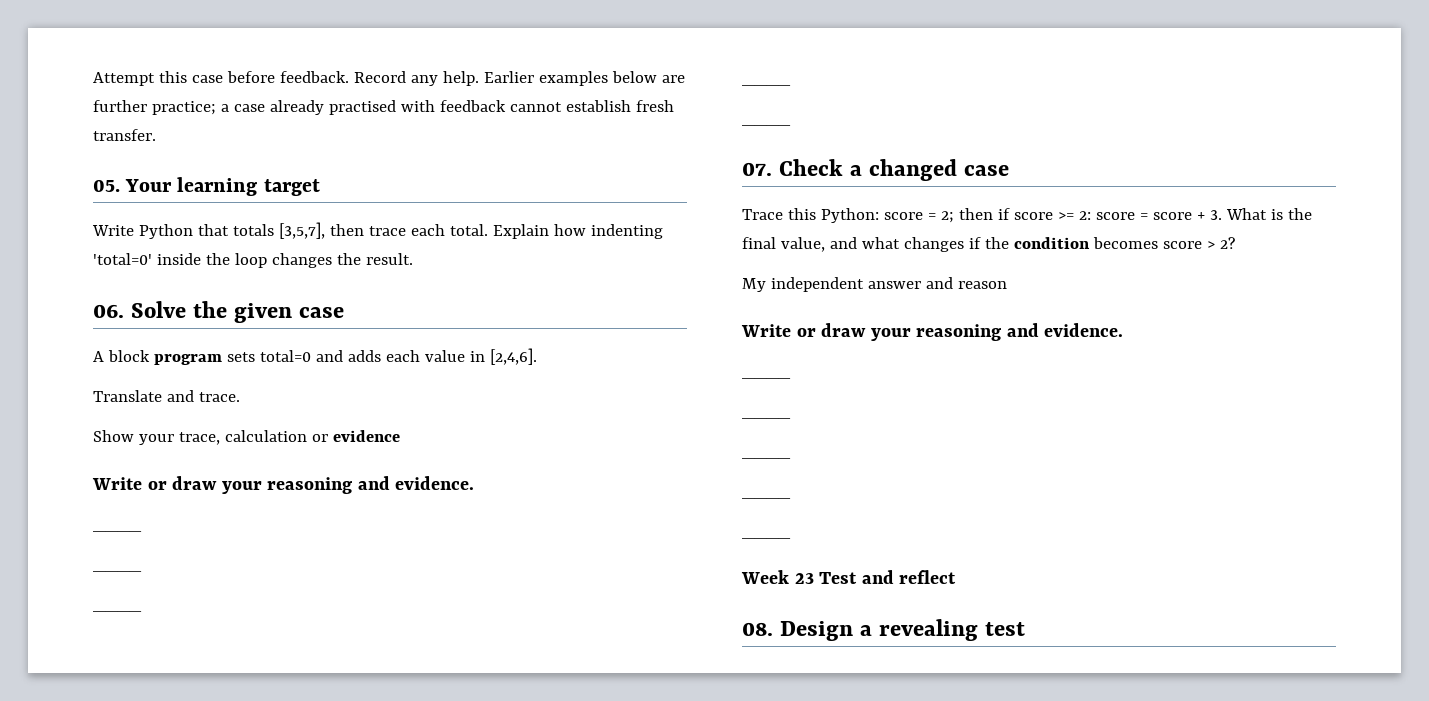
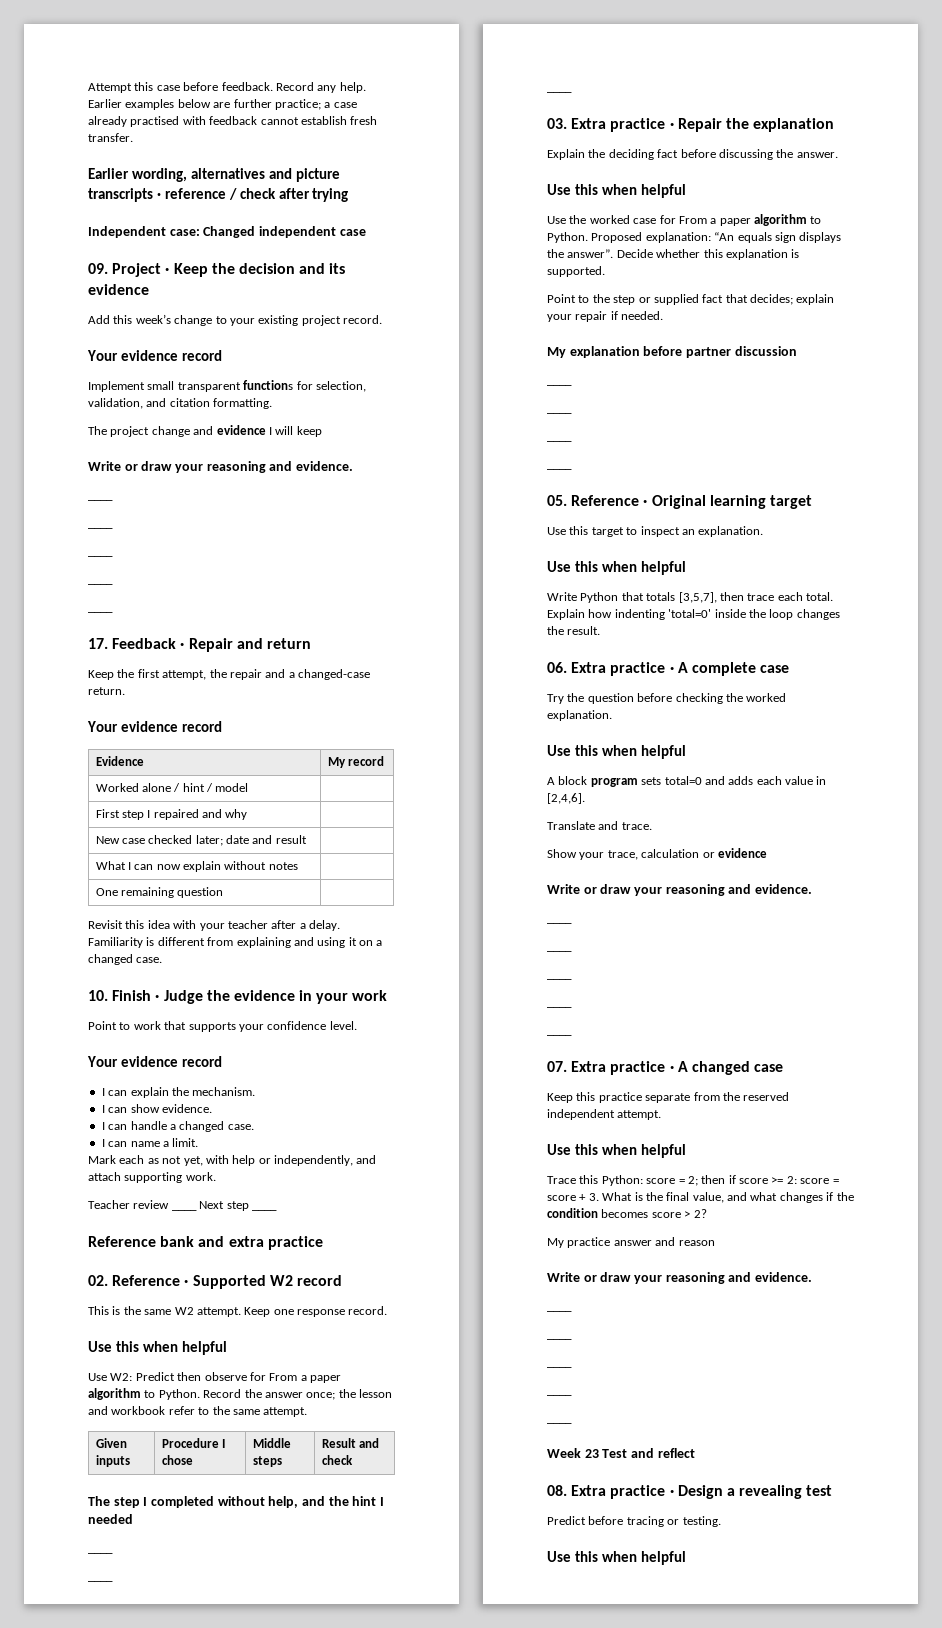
- 05. Your learning target
+ Earlier wording, alternatives and picture transcripts · reference / check after trying
+ Independent case: Changed independent case
+ 09. Project · Keep the decision and its evidence
+ Add this week’s change to your existing project record.
+ Your evidence record
+ Implement small transparent functions for selection, validation, and citation formatting.
+ The project change and evidence I will keep
+ Write or draw your reasoning and evidence.
+ ____
+ ____
+ ____
+ ____
+ ____
+ 17. Feedback · Repair and return
+ Keep the first attempt, the repair and a changed-case return.
+ Your evidence record
+ Evidence | My record
+ Worked alone / hint / model |
+ First step I repaired and why |
+ New case checked later; date and result |
+ What I can now explain without notes |
+ One remaining question |
+ Revisit this idea with your teacher after a delay. Familiarity is different from explaining and using it on a changed case.
+ 10. Finish · Judge the evidence in your work
+ Point to work that supports your confidence level.
+ Your evidence record
+ I can explain the mechanism.
+ I can show evidence.
+ I can handle a changed case.
+ I can name a limit.
+ Mark each as not yet, with help or independently, and attach supporting work.
+ Teacher review ____ Next step ____
+ Reference bank and extra practice
+ 02. Reference · Supported W2 record
+ This is the same W2 attempt. Keep one response record.
+ Use this when helpful
+ Use W2: Predict then observe for From a paper algorithm to Python. Record the answer once; the lesson and workbook refer to the same attempt.
+ Given inputs | Procedure I chose | Middle steps | Result and check
+ The step I completed without help, and the hint I needed
+ ____
+ ____
+ ____
+ 03. Extra practice · Repair the explanation
+ Explain the deciding fact before discussing the answer.
+ Use this when helpful
+ Use the worked case for From a paper algorithm to Python. Proposed explanation: “An equals sign displays the answer”. Decide whether this explanation is supported.
+ Point to the step or supplied fact that decides; explain your repair if needed.
+ My explanation before partner discussion
+ ____
+ ____
+ ____
+ ____
+ 05. Reference · Original learning target
+ Use this target to inspect an explanation.
+ Use this when helpful
- 06. Solve the given case
+ 06. Extra practice · A complete case
+ Try the question before checking the worked explanation.
+ Use this when helpful
- 07. Check a changed case
+ 07. Extra practice · A changed case
+ Keep this practice separate from the reserved independent attempt.
+ Use this when helpful
- My independent answer and reason
+ My practice answer and reason
- 08. Design a revealing test
+ 08. Extra practice · Design a revealing test
+ Predict before tracing or testing.
+ Use this when helpful

